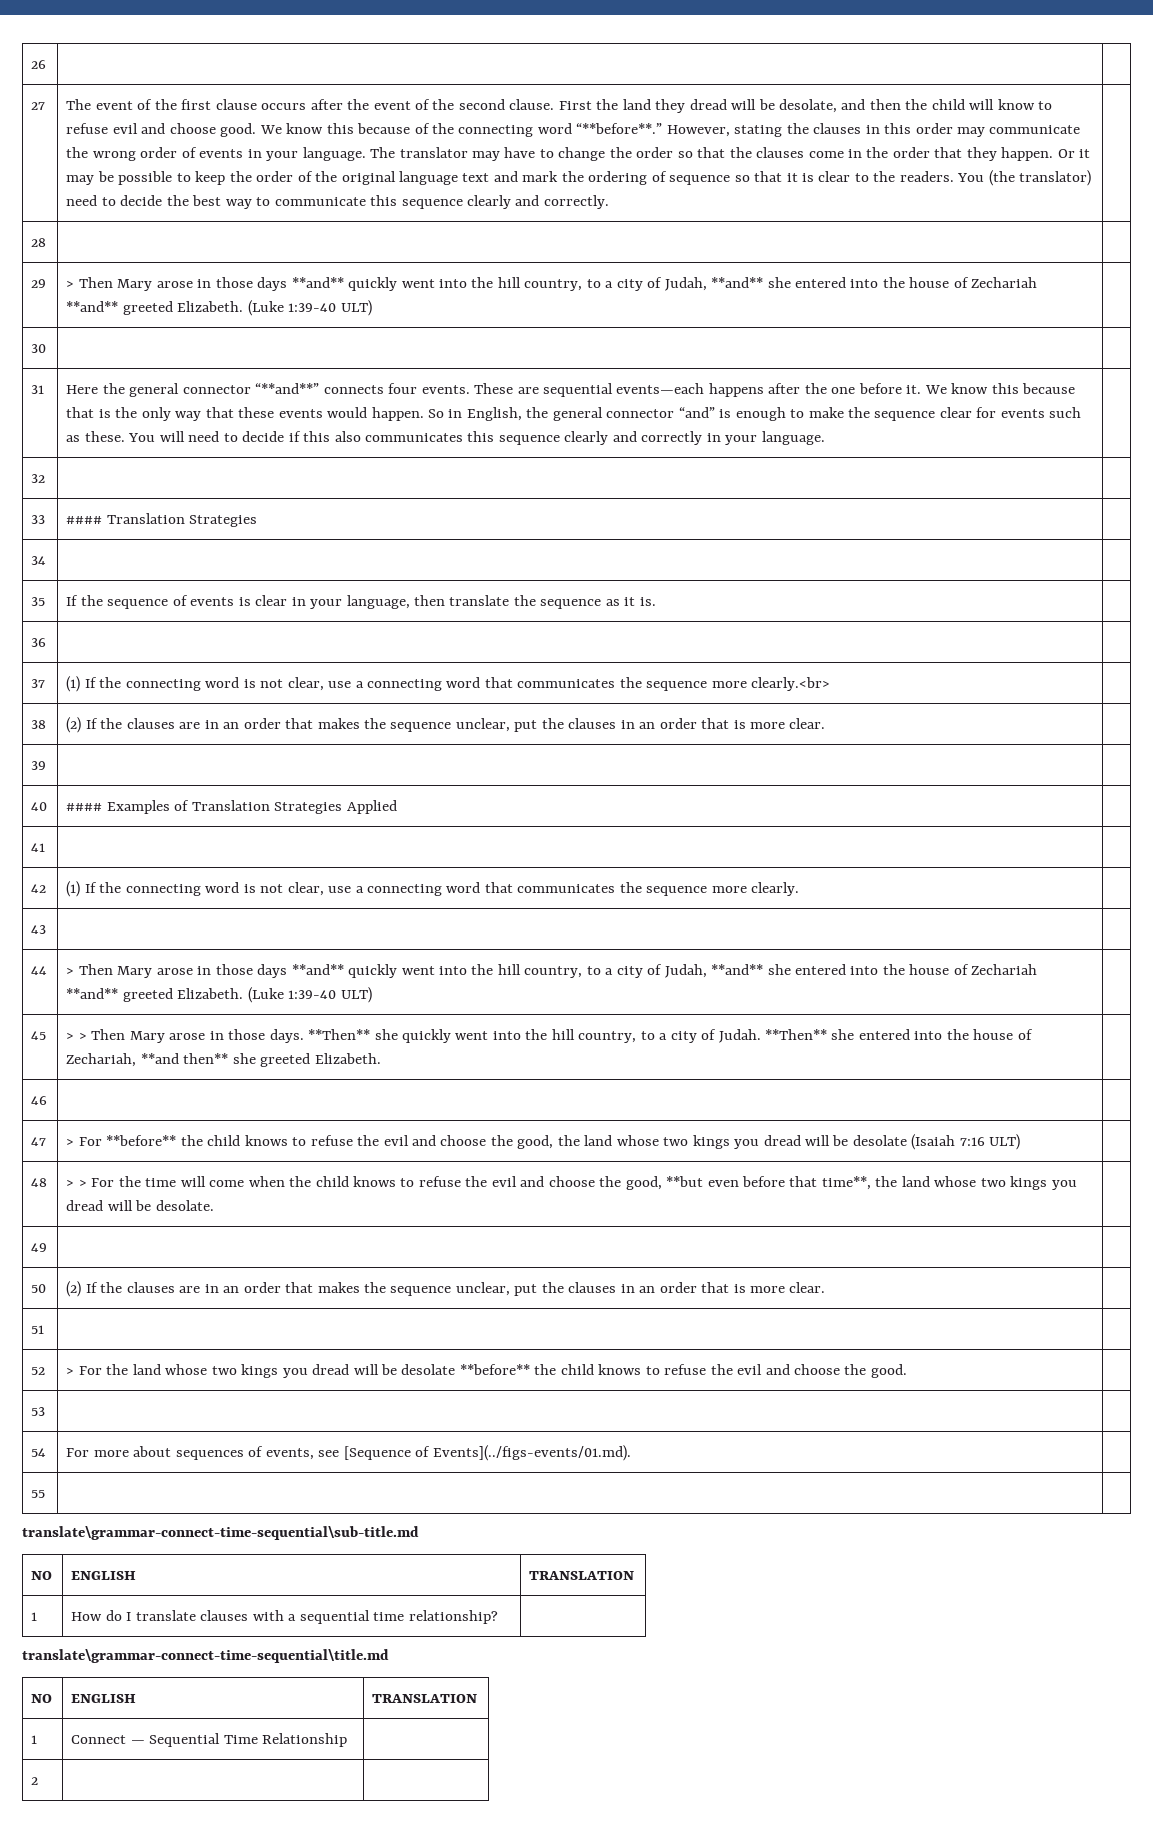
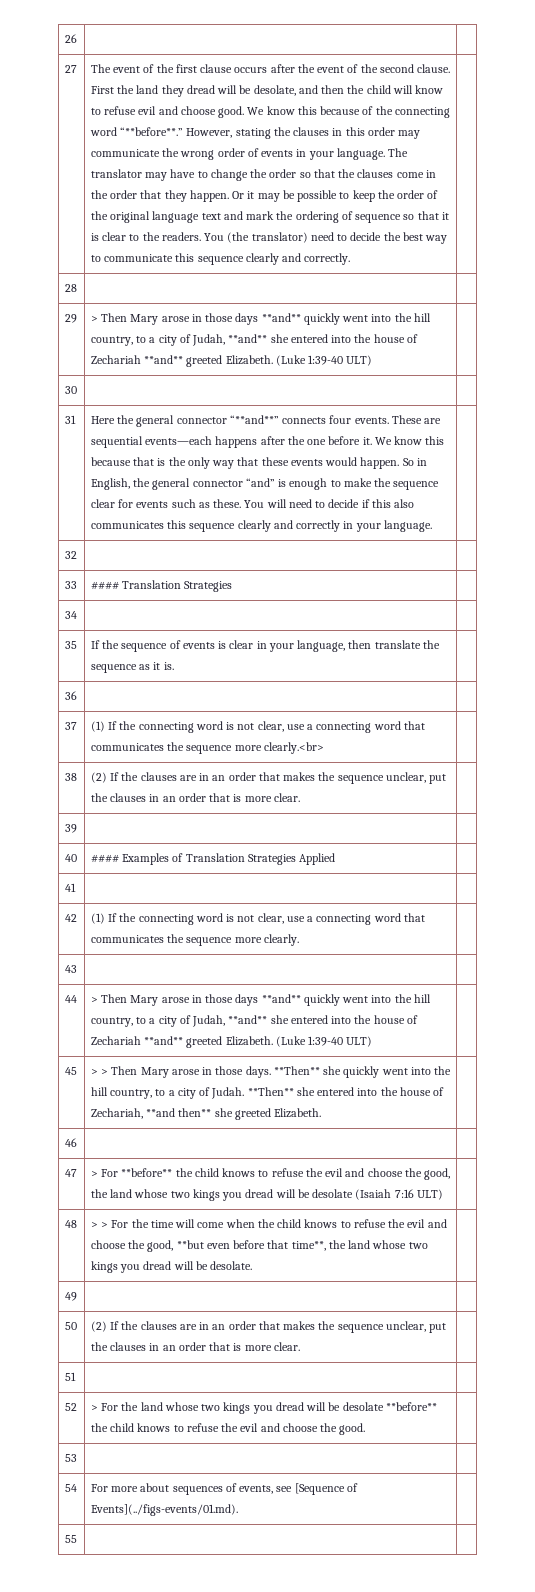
- translate\grammar-connect-time-sequential\sub-title.md
- NO | ENGLISH | TRANSLATION
- 1 | How do I translate clauses with a sequential time relationship? |
- translate\grammar-connect-time-sequential\title.md
- NO | ENGLISH | TRANSLATION
- 1 | Connect — Sequential Time Relationship |
- 2 | |

